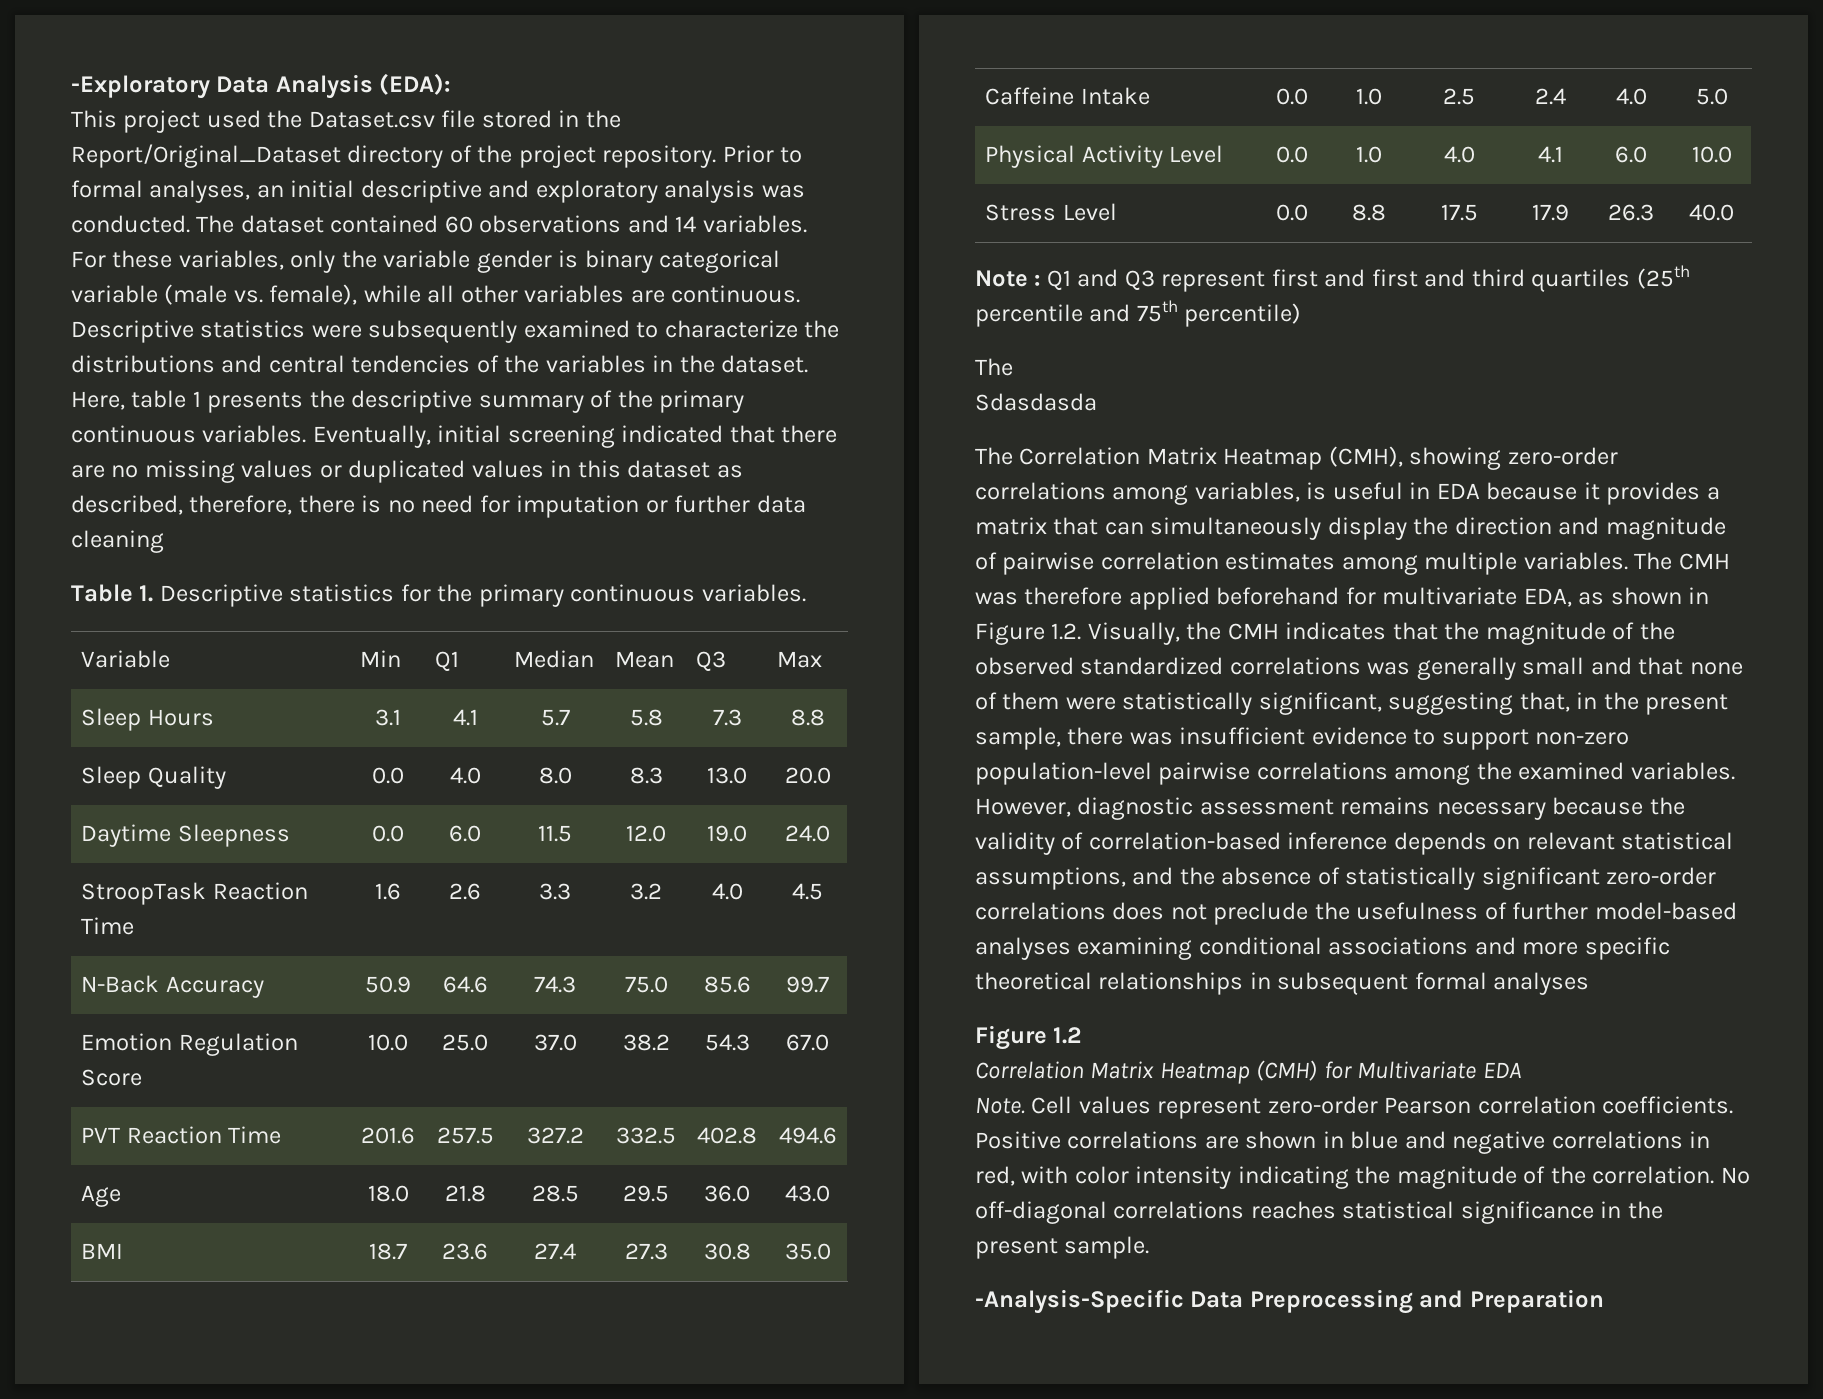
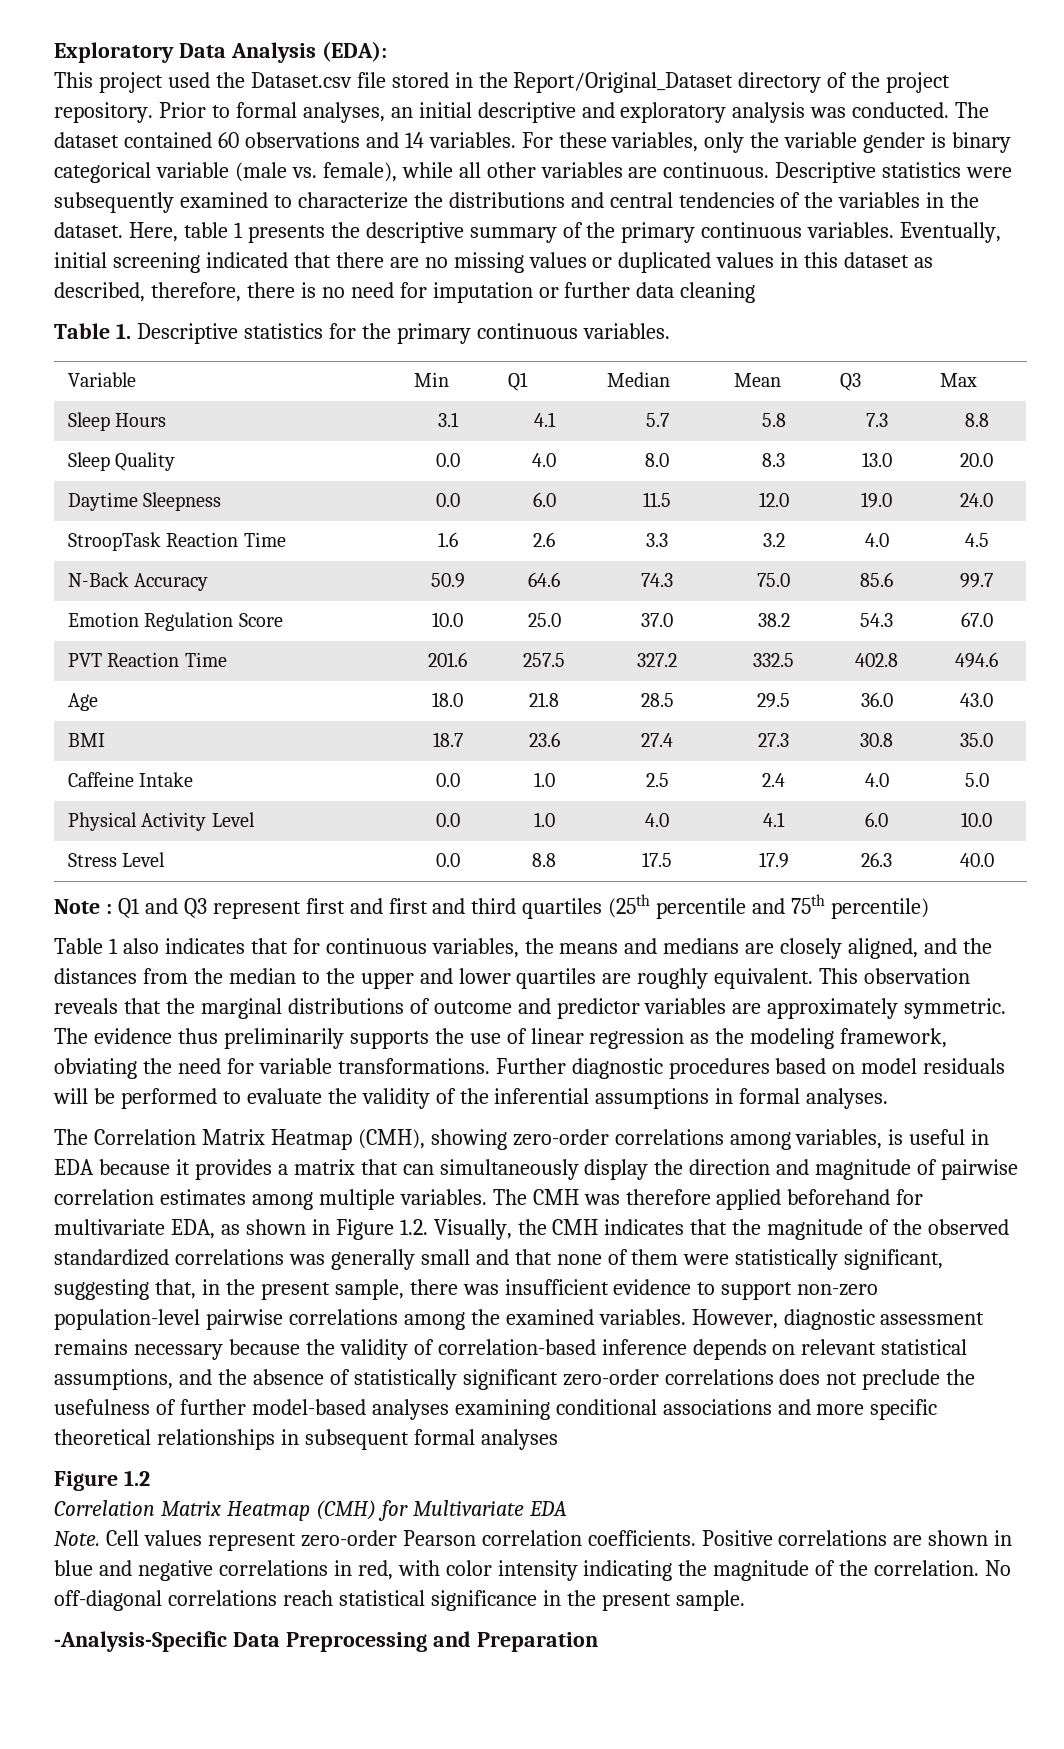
- -Exploratory Data Analysis (EDA):
+ Exploratory Data Analysis (EDA):
  Note : Q1 and Q3 represent first and first and third quartiles (25th percentile and 75th percentile)
- The
- Sdasdasda
+ Table 1 also indicates that for continuous variables, the means and medians are closely aligned, and the distances from the median to the upper and lower quartiles are roughly equivalent. This observation reveals that the marginal distributions of outcome and predictor variables are approximately symmetric. The evidence thus preliminarily supports the use of linear regression as the modeling framework, obviating the need for variable transformations. Further diagnostic procedures based on model residuals will be performed to evaluate the validity of the inferential assumptions in formal analyses.
- No off-diagonal correlations reaches statistical significance in the present sample.
+ No off-diagonal correlations reach statistical significance in the present sample.

